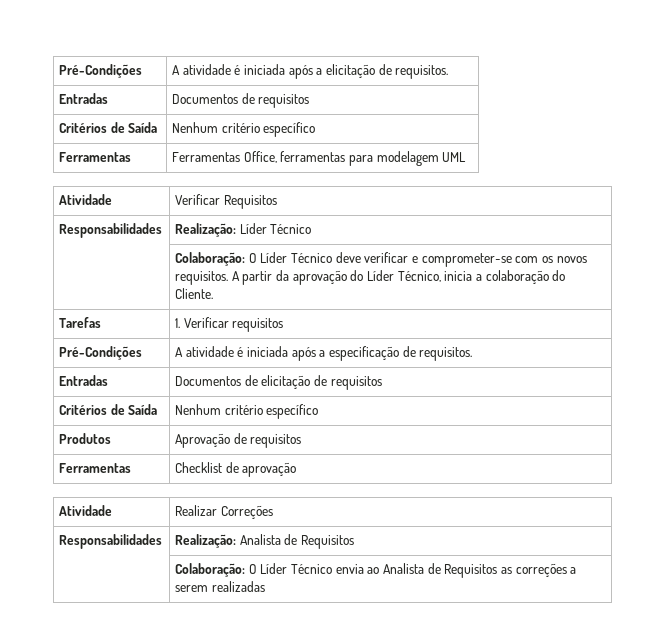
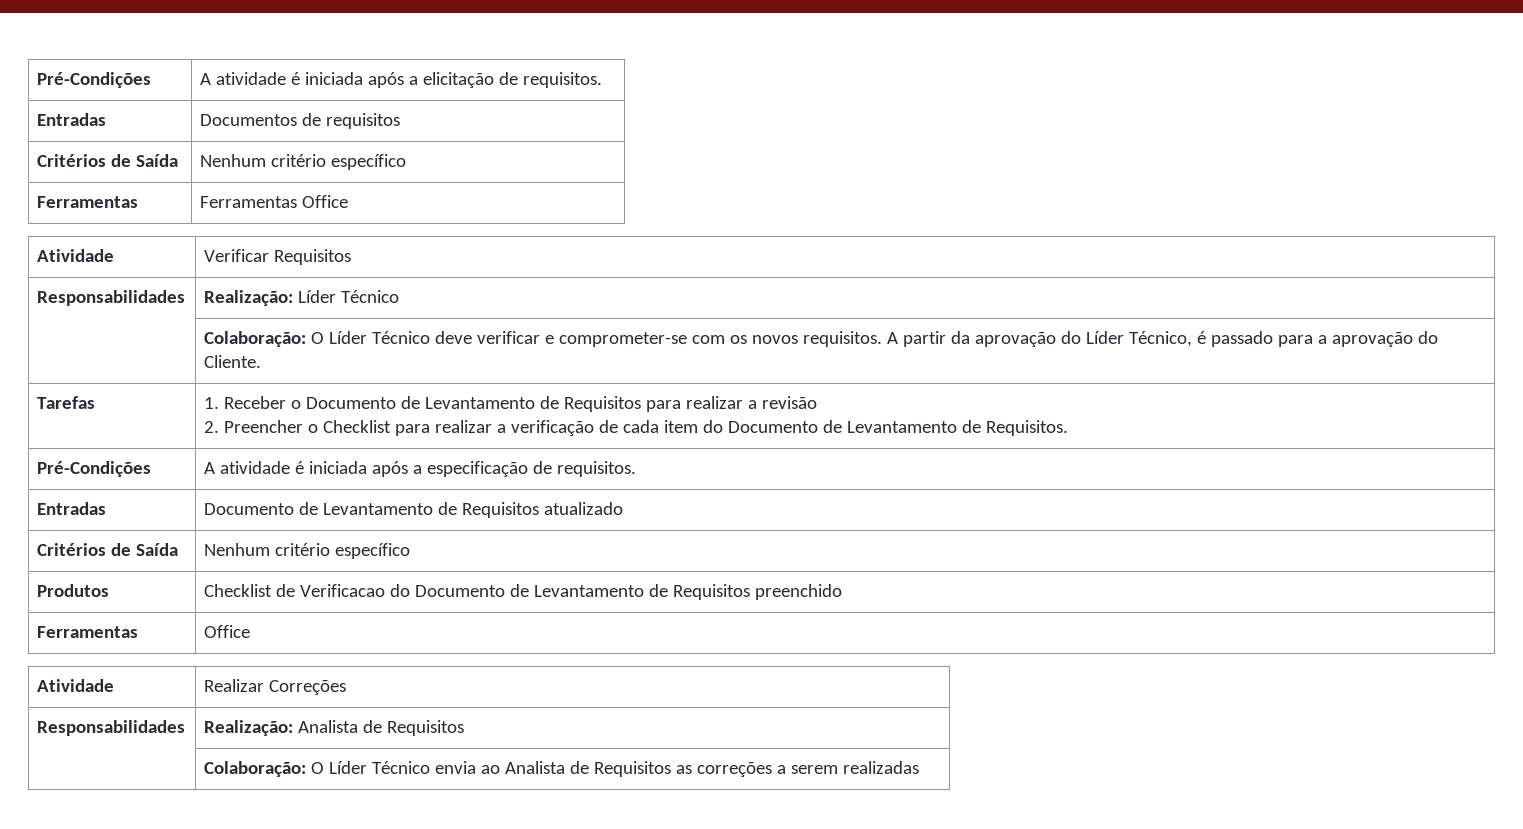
- Ferramentas | Ferramentas Office, ferramentas para modelagem UML
+ Ferramentas | Ferramentas Office
- | Colaboração: O Líder Técnico deve verificar e comprometer-se com os novos requisitos. A partir da aprovação do Líder Técnico, inicia a colaboração do Cliente.
+ | Colaboração: O Líder Técnico deve verificar e comprometer-se com os novos requisitos. A partir da aprovação do Líder Técnico, é passado para a aprovação do Cliente.
- Tarefas | 1. Verificar requisitos
+ Tarefas | 1. Receber o Documento de Levantamento de Requisitos para realizar a revisão
+ 2. Preencher o Checklist para realizar a verificação de cada item do Documento de Levantamento de Requisitos.
- Entradas | Documentos de elicitação de requisitos
+ Entradas | Documento de Levantamento de Requisitos atualizado
- Produtos | Aprovação de requisitos
- Ferramentas | Checklist de aprovação
+ Produtos | Checklist de Verificacao do Documento de Levantamento de Requisitos preenchido
+ Ferramentas | Office

